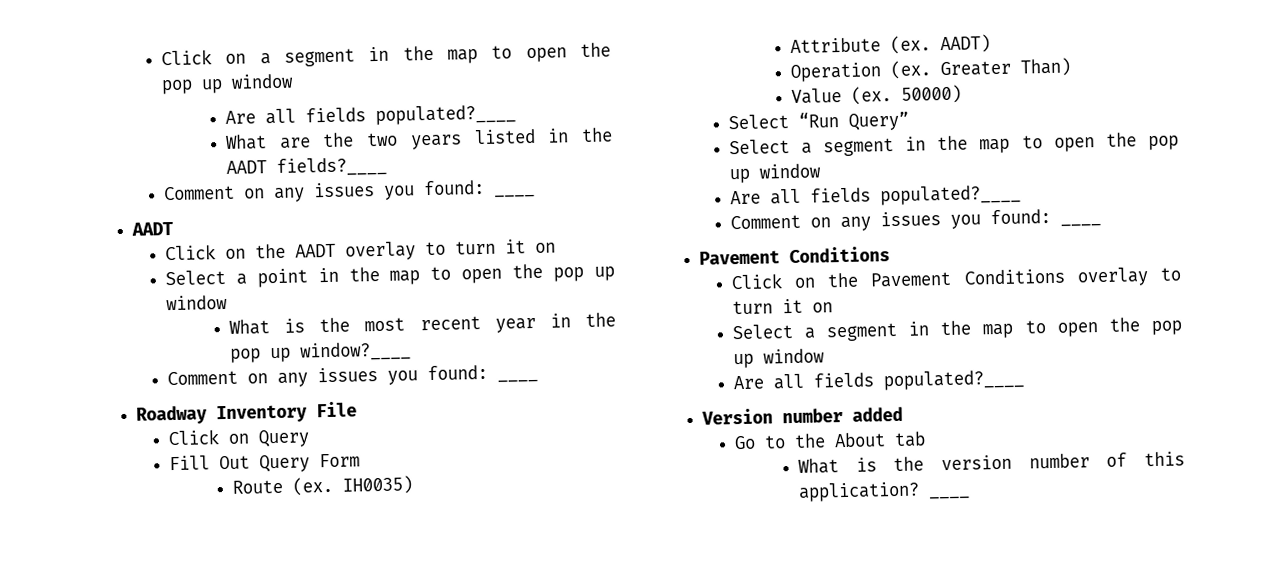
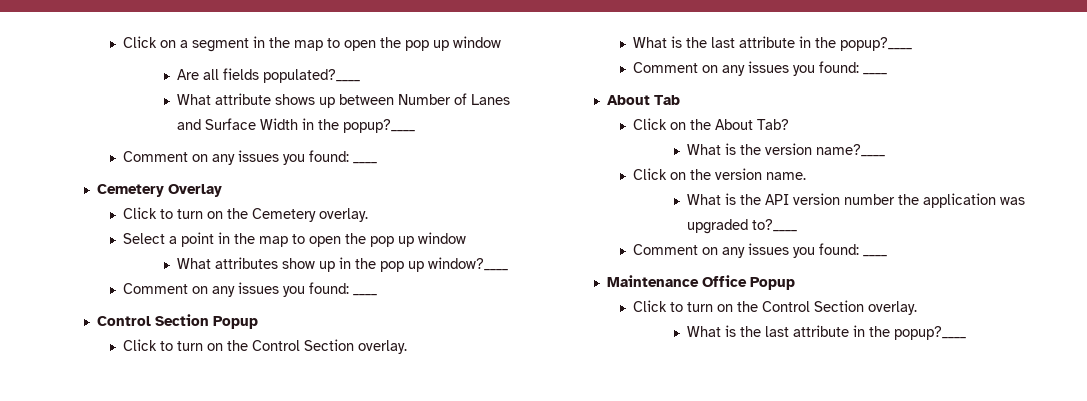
- What are the two years listed in the AADT fields?____
+ What attribute shows up between Number of Lanes and Surface Width in the popup?____
  Comment on any issues you found: ____
- AADT
- Click on the AADT overlay to turn it on
+ Cemetery Overlay
+ Click to turn on the Cemetery overlay.
- What is the most recent year in the pop up window?____
+ What attributes show up in the pop up window?____
- Roadway Inventory File
- Click on Query
- Fill Out Query Form
- Route (ex. IH0035)
- Attribute (ex. AADT)
- Operation (ex. Greater Than)
- Value (ex. 50000)
- Select “Run Query”
- Select a segment in the map to open the pop up window
- Are all fields populated?____
+ Control Section Popup
+ Click to turn on the Control Section overlay.
+ What is the last attribute in the popup?____
  Comment on any issues you found: ____
- Pavement Conditions
- Click on the Pavement Conditions overlay to turn it on
- Select a segment in the map to open the pop up window
- Are all fields populated?____
- Version number added
- Go to the About tab
- What is the version number of this application? ____
+ About Tab
+ Click on the About Tab?
+ What is the version name?____
+ Click on the version name.
+ What is the API version number the application was upgraded to?____
+ Comment on any issues you found: ____
+ Maintenance Office Popup
+ Click to turn on the Control Section overlay.
+ What is the last attribute in the popup?____

